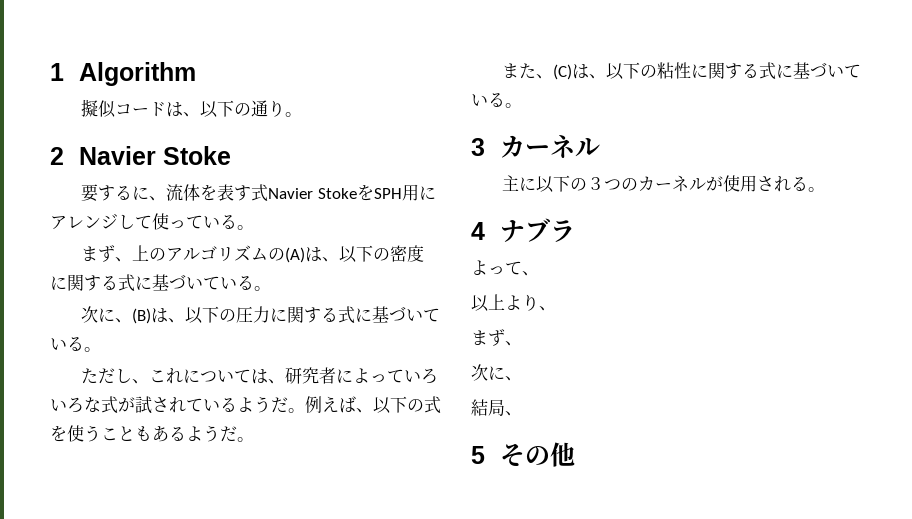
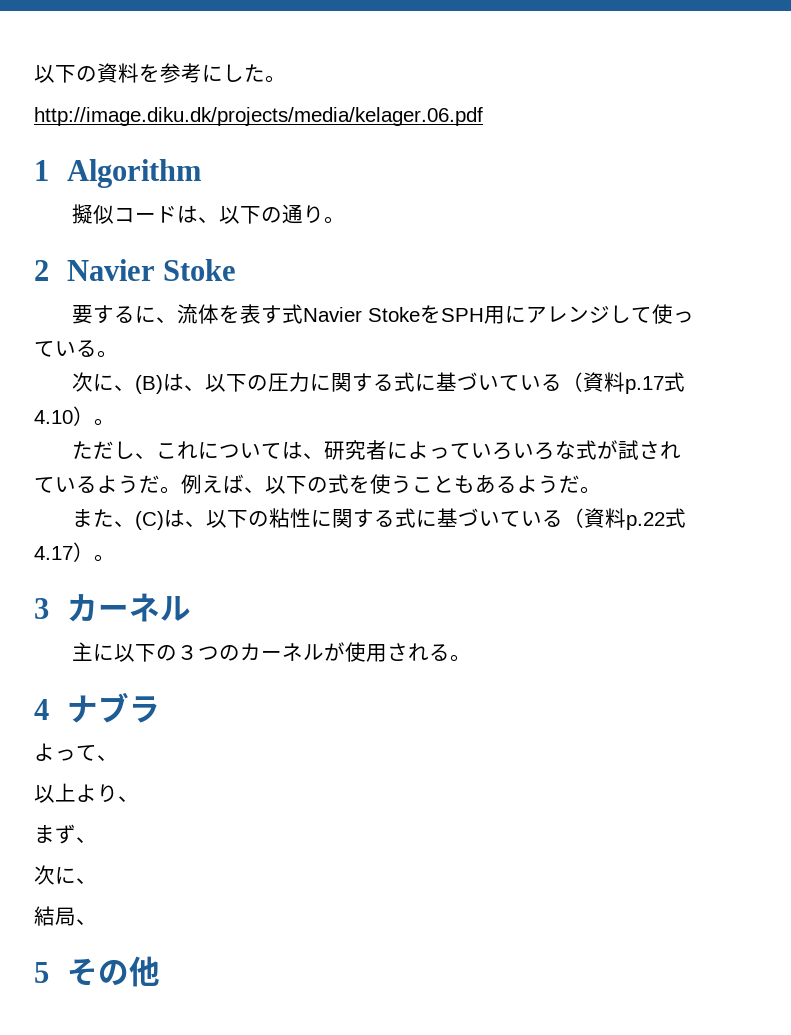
+ 以下の資料を参考にした。
+ http://image.diku.dk/projects/media/kelager.06.pdf
- まず、上のアルゴリズムの(A)は、以下の密度に関する式に基づいている。
- 次に、(B)は、以下の圧力に関する式に基づいている。
+ 次に、(B)は、以下の圧力に関する式に基づいている（資料p.17式4.10）。
- また、(C)は、以下の粘性に関する式に基づいている。
+ また、(C)は、以下の粘性に関する式に基づいている（資料p.22式4.17）。

